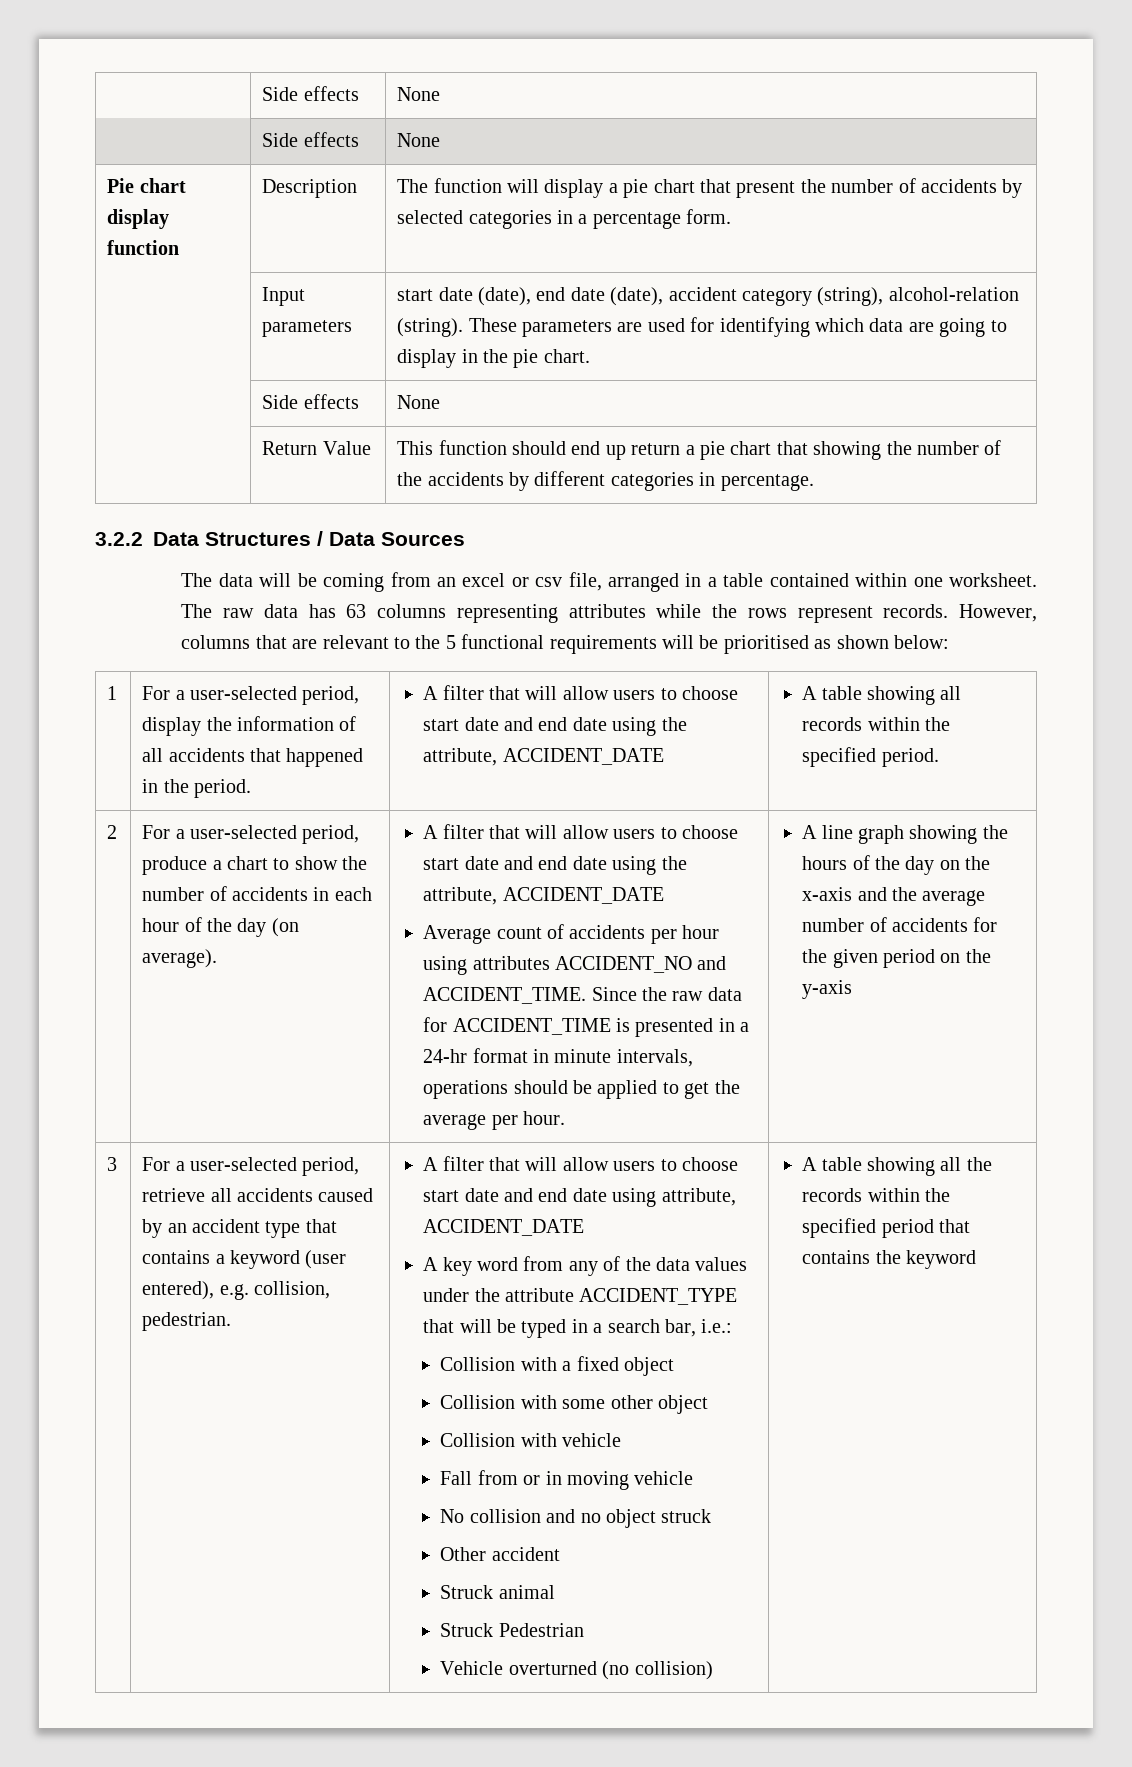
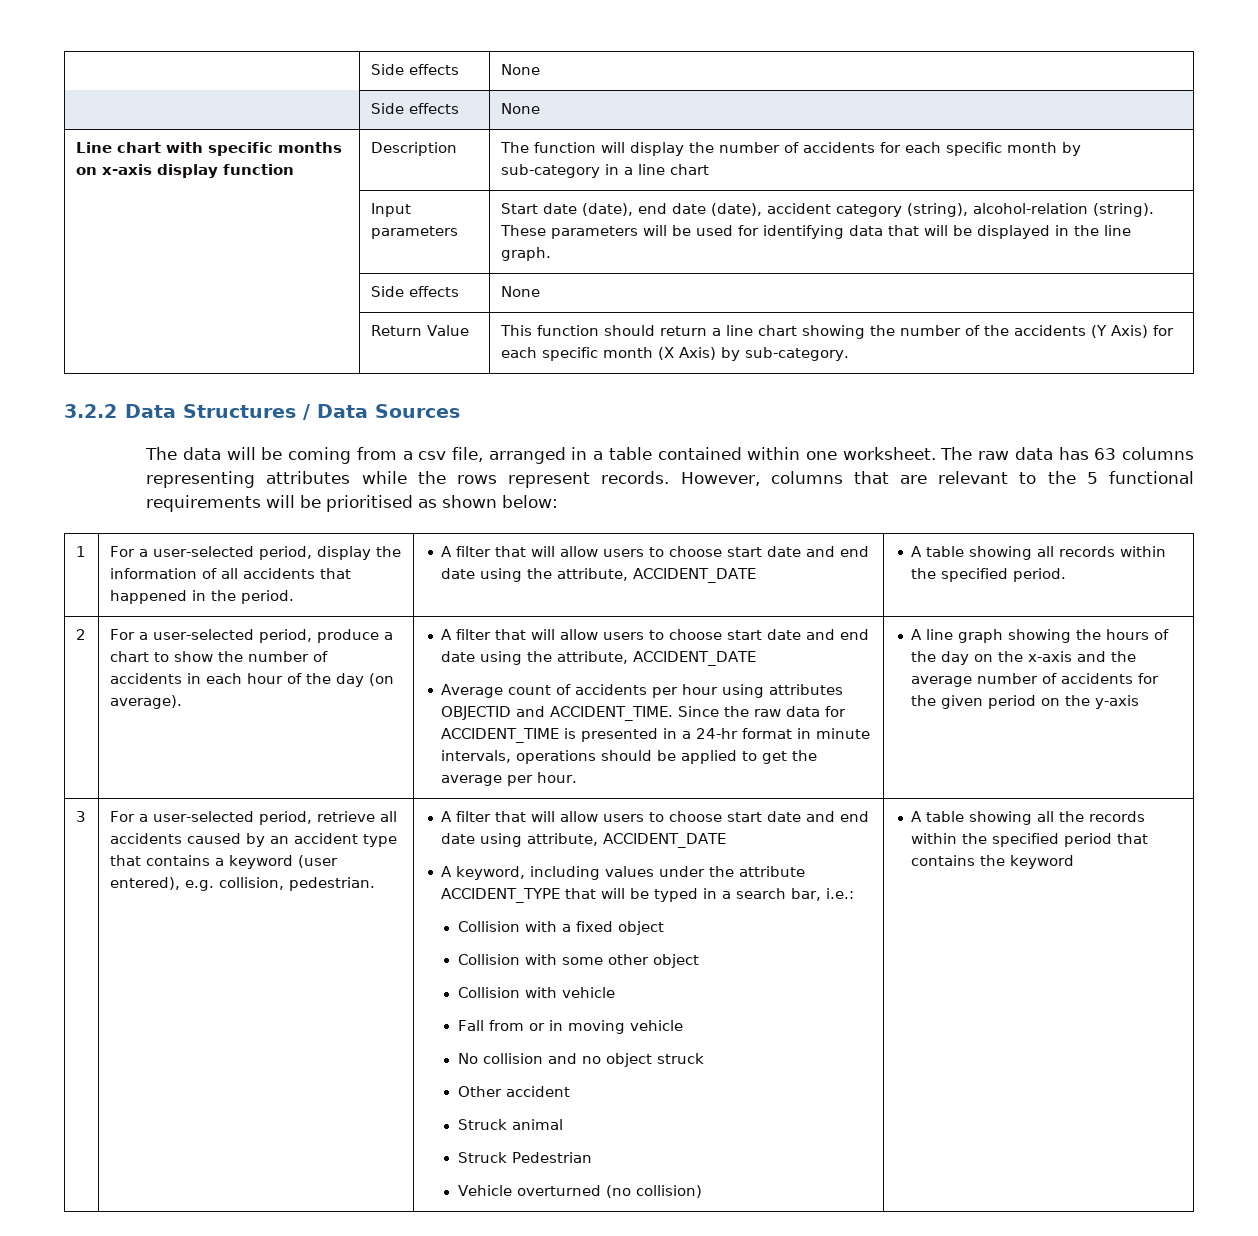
- Pie chart display function | Description | The function will display a pie chart that present the number of accidents by selected categories in a percentage form.
+ Line chart with specific months on x-axis display function | Description | The function will display the number of accidents for each specific month by sub-category in a line chart
- | Input parameters | start date (date), end date (date), accident category (string), alcohol-relation (string). These parameters are used for identifying which data are going to display in the pie chart.
+ | Input parameters | Start date (date), end date (date), accident category (string), alcohol-relation (string). These parameters will be used for identifying data that will be displayed in the line graph.
- | Return Value | This function should end up return a pie chart that showing the number of the accidents by different categories in percentage.
+ | Return Value | This function should return a line chart showing the number of the accidents (Y Axis) for each specific month (X Axis) by sub-category.
- The data will be coming from an excel or csv file, arranged in a table contained within one worksheet.
+ The data will be coming from a csv file, arranged in a table contained within one worksheet.
- Average count of accidents per hour using attributes ACCIDENT_NO and ACCIDENT_TIME.
+ Average count of accidents per hour using attributes OBJECTID and ACCIDENT_TIME.
- A key word from any of the data values under the attribute ACCIDENT_TYPE that will be typed in a search bar, i.e.:
+ A keyword, including values under the attribute ACCIDENT_TYPE that will be typed in a search bar, i.e.:

